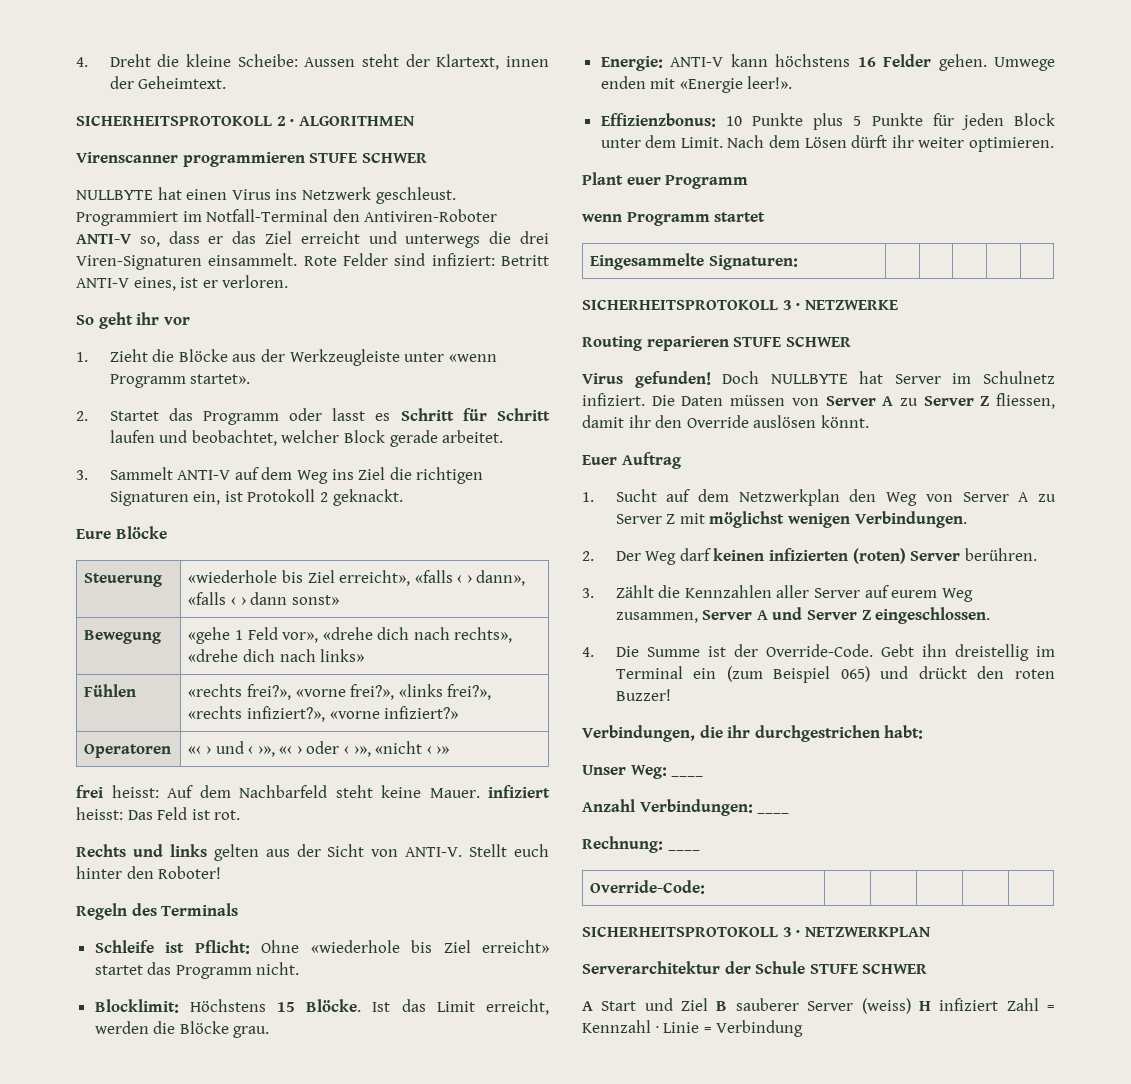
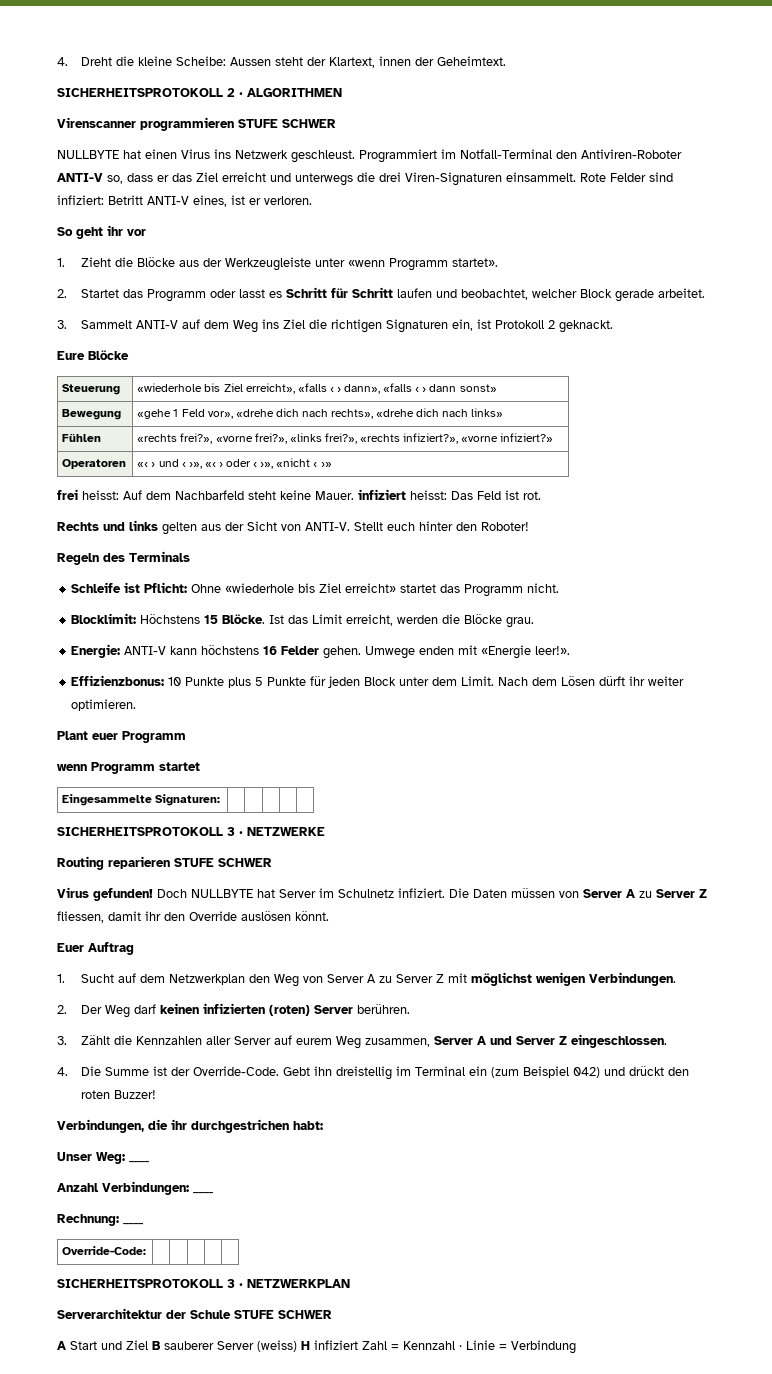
- Gebt ihn dreistellig im Terminal ein (zum Beispiel 065) und drückt den roten Buzzer!
+ Gebt ihn dreistellig im Terminal ein (zum Beispiel 042) und drückt den roten Buzzer!

